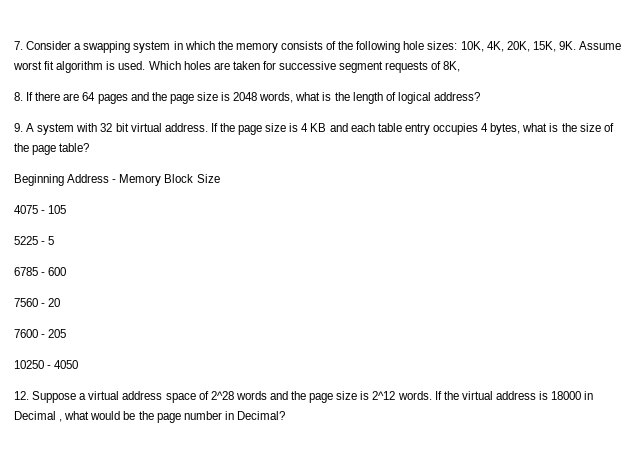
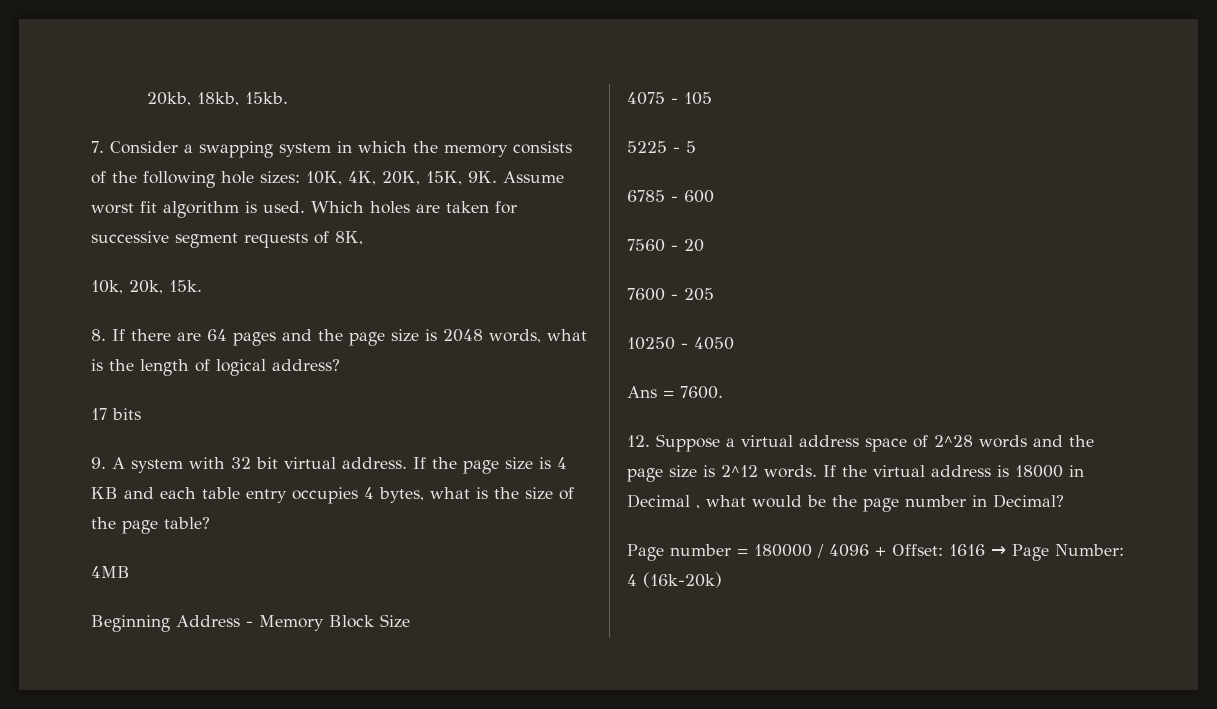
+ 20kb, 18kb, 15kb.
+ 10k, 20k, 15k.
+ 17 bits
+ 4MB
+ Ans = 7600.
+ Page number = 180000 / 4096 + Offset: 1616 → Page Number: 4 (16k-20k)

